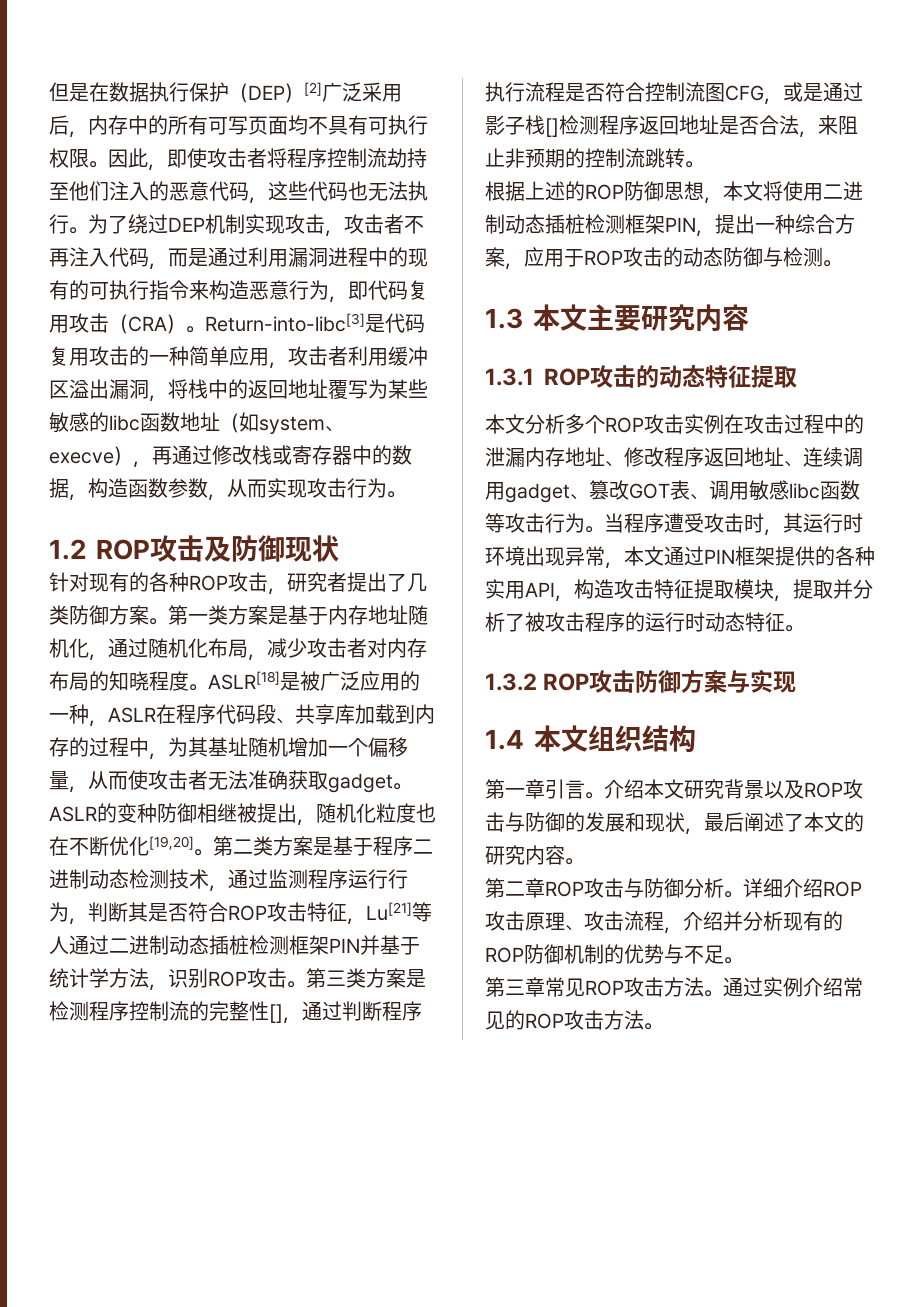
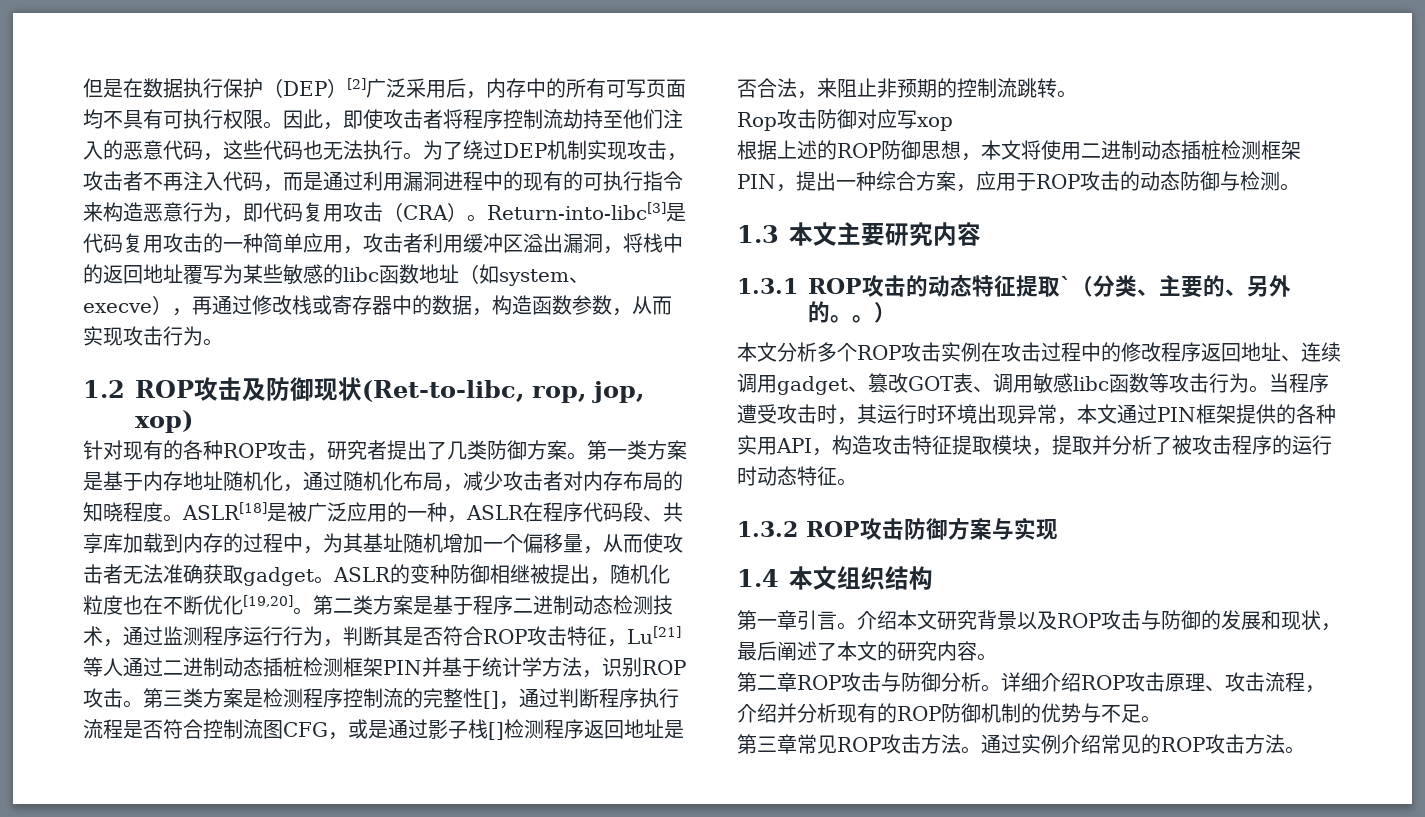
- 1.2 ROP攻击及防御现状
+ 1.2 ROP攻击及防御现状(Ret-to-libc, rop, jop, xop)
+ Rop攻击防御对应写xop
- 1.3.1 ROP攻击的动态特征提取
+ 1.3.1 ROP攻击的动态特征提取`（分类、主要的、另外的。。）
- 本文分析多个ROP攻击实例在攻击过程中的泄漏内存地址、修改程序返回地址、连续调用gadget、篡改GOT表、调用敏感libc函数等攻击行为。
+ 本文分析多个ROP攻击实例在攻击过程中的修改程序返回地址、连续调用gadget、篡改GOT表、调用敏感libc函数等攻击行为。

